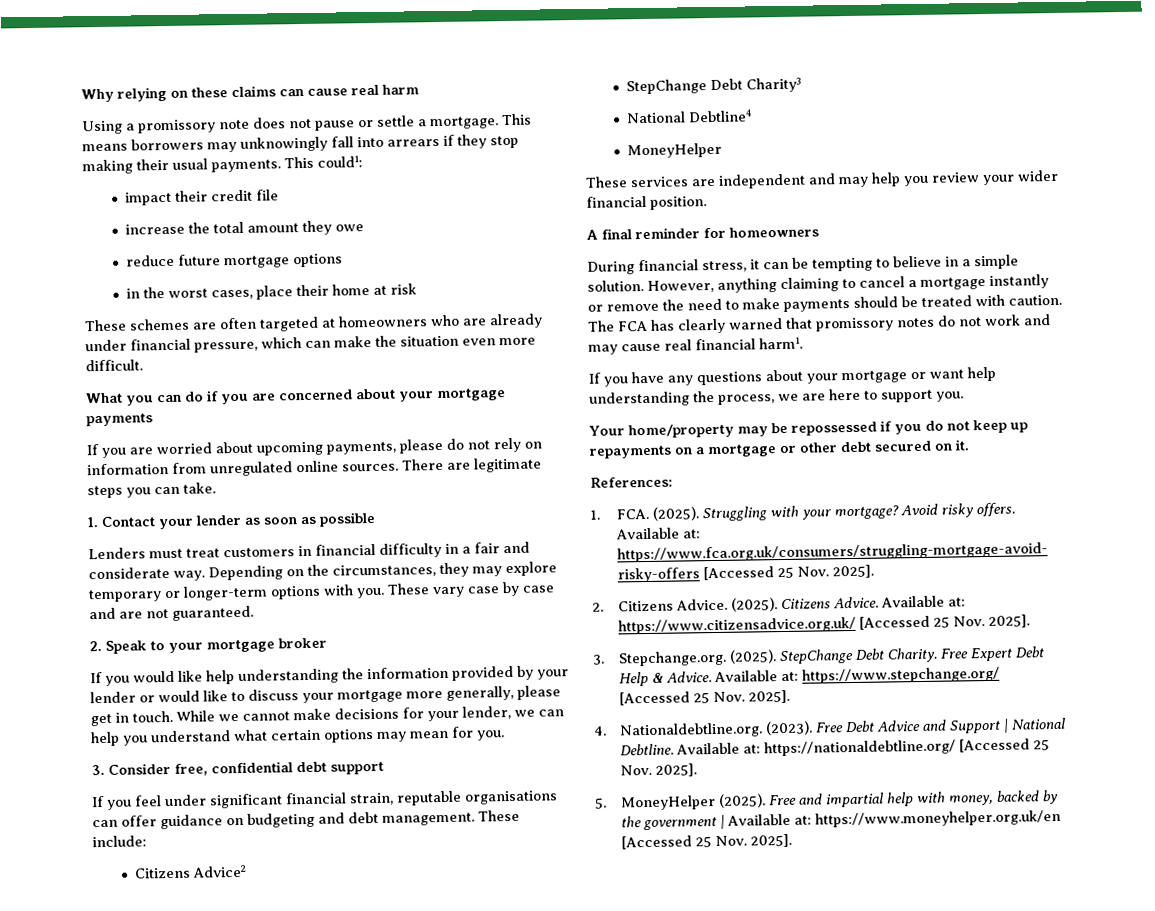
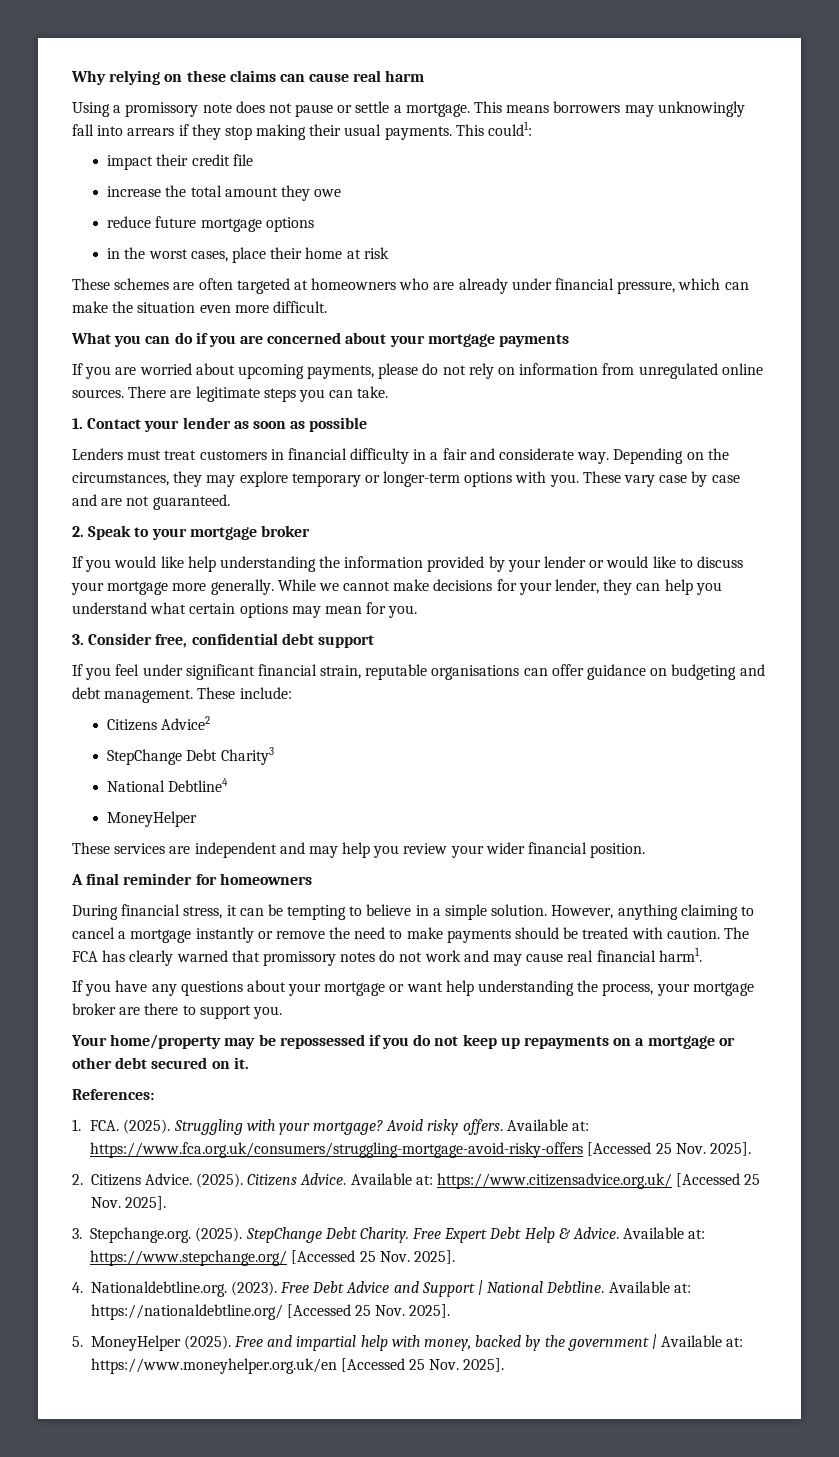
- If you would like help understanding the information provided by your lender or would like to discuss your mortgage more generally, please get in touch.
+ If you would like help understanding the information provided by your lender or would like to discuss your mortgage more generally.
- While we cannot make decisions for your lender, we can help you understand what certain options may mean for you.
+ While we cannot make decisions for your lender, they can help you understand what certain options may mean for you.
- If you have any questions about your mortgage or want help understanding the process, we are here to support you.
+ If you have any questions about your mortgage or want help understanding the process, your mortgage broker are there to support you.

